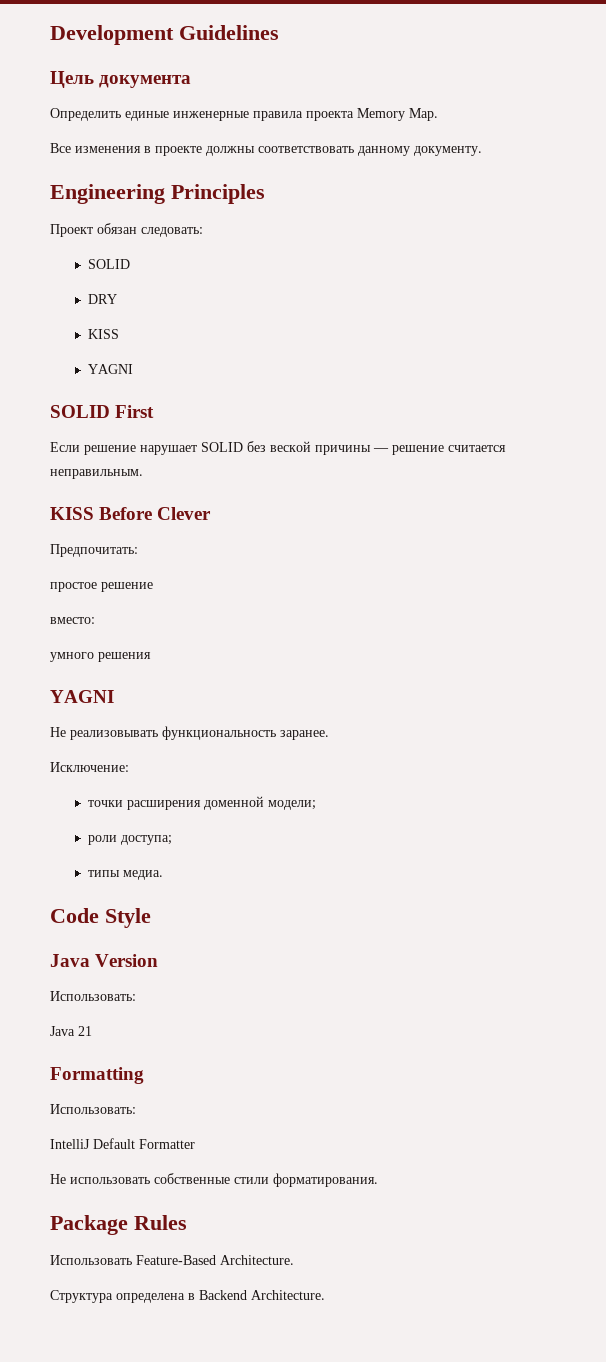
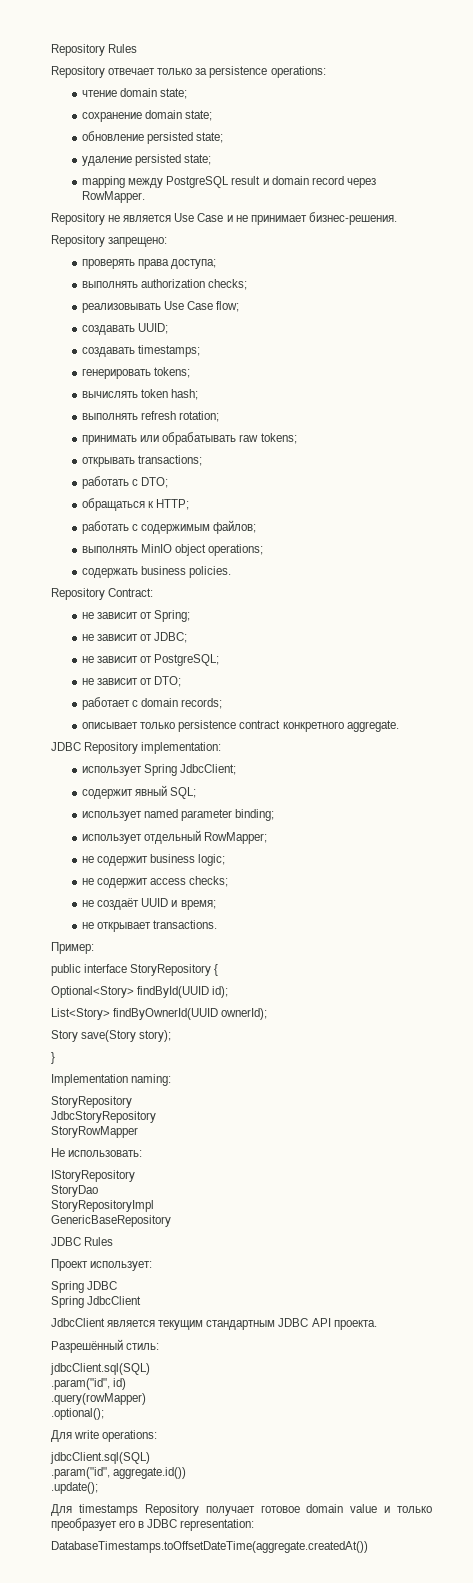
- Development Guidelines
- Цель документа
- Определить единые инженерные правила проекта Memory Map.
- Все изменения в проекте должны соответствовать данному документу.
- Engineering Principles
- Проект обязан следовать:
- SOLID
- DRY
- KISS
- YAGNI
- SOLID First
- Если решение нарушает SOLID без веской причины — решение считается неправильным.
- KISS Before Clever
- Предпочитать:
- простое решение
- вместо:
- умного решения
- YAGNI
- Не реализовывать функциональность заранее.
- Исключение:
- точки расширения доменной модели;
- роли доступа;
- типы медиа.
- Code Style
- Java Version
- Использовать:
- Java 21
- Formatting
- Использовать:
- IntelliJ Default Formatter
- Не использовать собственные стили форматирования.
- Package Rules
- Использовать Feature-Based Architecture.
- Структура определена в Backend Architecture.
+ Repository Rules
+ Repository отвечает только за persistence operations:
+ чтение domain state;
+ сохранение domain state;
+ обновление persisted state;
+ удаление persisted state;
+ mapping между PostgreSQL result и domain record через RowMapper.
+ Repository не является Use Case и не принимает бизнес-решения.
+ Repository запрещено:
+ проверять права доступа;
+ выполнять authorization checks;
+ реализовывать Use Case flow;
+ создавать UUID;
+ создавать timestamps;
+ генерировать tokens;
+ вычислять token hash;
+ выполнять refresh rotation;
+ принимать или обрабатывать raw tokens;
+ открывать transactions;
+ работать с DTO;
+ обращаться к HTTP;
+ работать с содержимым файлов;
+ выполнять MinIO object operations;
+ содержать business policies.
+ Repository Contract:
+ не зависит от Spring;
+ не зависит от JDBC;
+ не зависит от PostgreSQL;
+ не зависит от DTO;
+ работает с domain records;
+ описывает только persistence contract конкретного aggregate.
+ JDBC Repository implementation:
+ использует Spring JdbcClient;
+ содержит явный SQL;
+ использует named parameter binding;
+ использует отдельный RowMapper;
+ не содержит business logic;
+ не содержит access checks;
+ не создаёт UUID и время;
+ не открывает transactions.
+ Пример:
+ public interface StoryRepository {
+ Optional<Story> findById(UUID id);
+ List<Story> findByOwnerId(UUID ownerId);
+ Story save(Story story);
+ }
+ Implementation naming:
+ StoryRepository
+ JdbcStoryRepository
+ StoryRowMapper
+ Не использовать:
+ IStoryRepository
+ StoryDao
+ StoryRepositoryImpl
+ GenericBaseRepository
+ JDBC Rules
+ Проект использует:
+ Spring JDBC
+ Spring JdbcClient
+ JdbcClient является текущим стандартным JDBC API проекта.
+ Разрешённый стиль:
+ jdbcClient.sql(SQL)
+ .param("id", id)
+ .query(rowMapper)
+ .optional();
+ Для write operations:
+ jdbcClient.sql(SQL)
+ .param("id", aggregate.id())
+ .update();
+ Для timestamps Repository получает готовое domain value и только преобразует его в JDBC representation:
+ DatabaseTimestamps.toOffsetDateTime(aggregate.createdAt())

